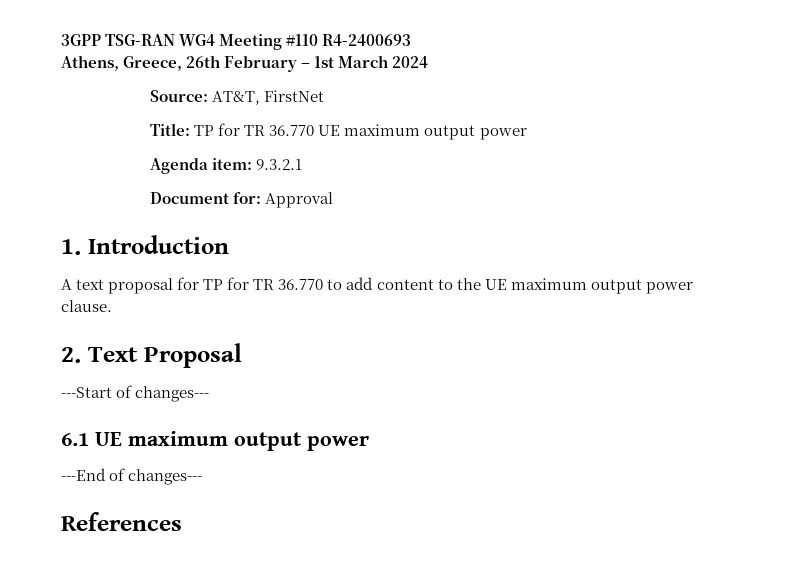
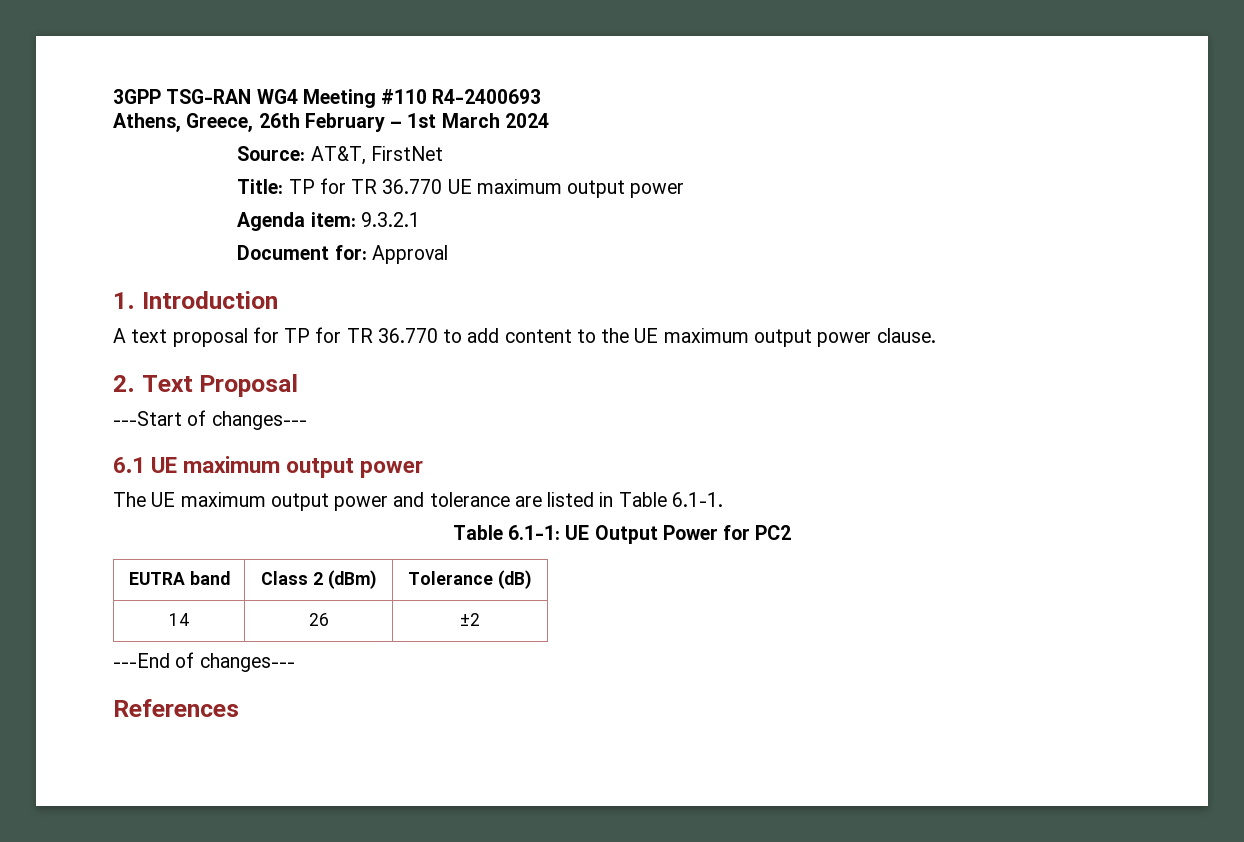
+ The UE maximum output power and tolerance are listed in Table 6.1-1.
+ Table 6.1-1: UE Output Power for PC2
+ EUTRA band | Class 2 (dBm) | Tolerance (dB)
+ 14 | 26 | ±2

